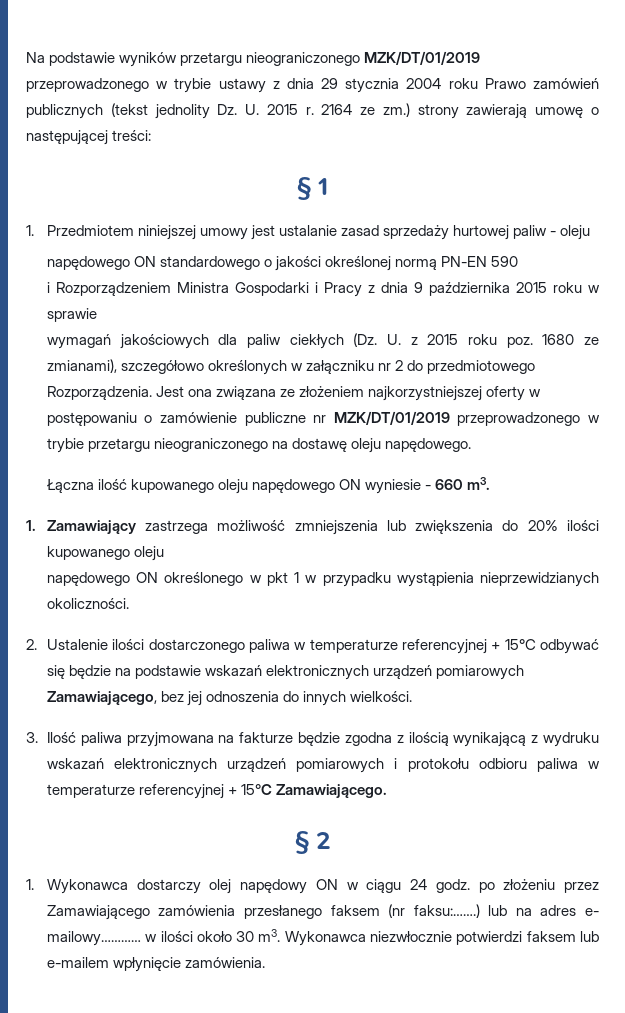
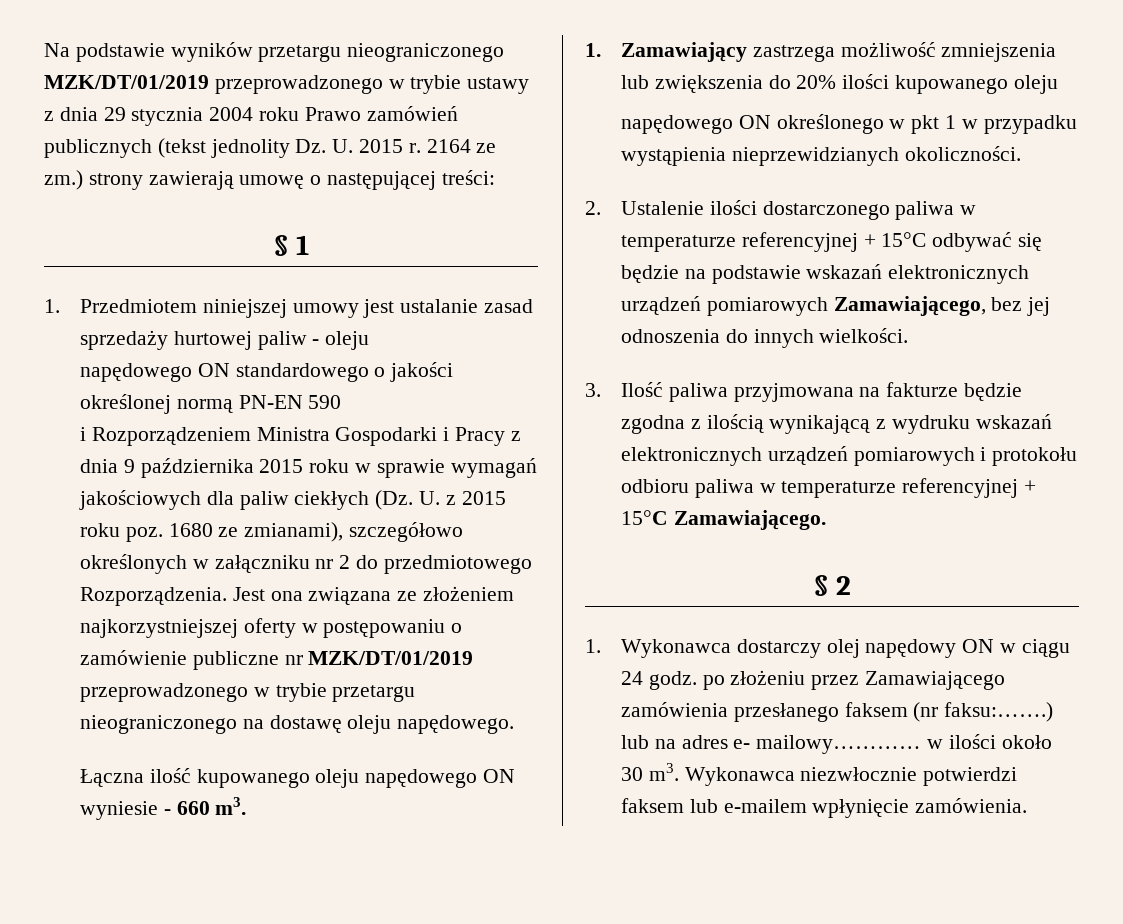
- i Rozporządzeniem Ministra Gospodarki i Pracy z dnia 9 października 2015 roku w sprawie
- wymagań jakościowych dla paliw ciekłych (Dz. U. z 2015 roku poz. 1680 ze zmianami), szczegółowo określonych w załączniku nr 2 do przedmiotowego Rozporządzenia.
+ i Rozporządzeniem Ministra Gospodarki i Pracy z dnia 9 października 2015 roku w sprawie wymagań jakościowych dla paliw ciekłych (Dz. U. z 2015 roku poz. 1680 ze zmianami), szczegółowo określonych w załączniku nr 2 do przedmiotowego Rozporządzenia.

